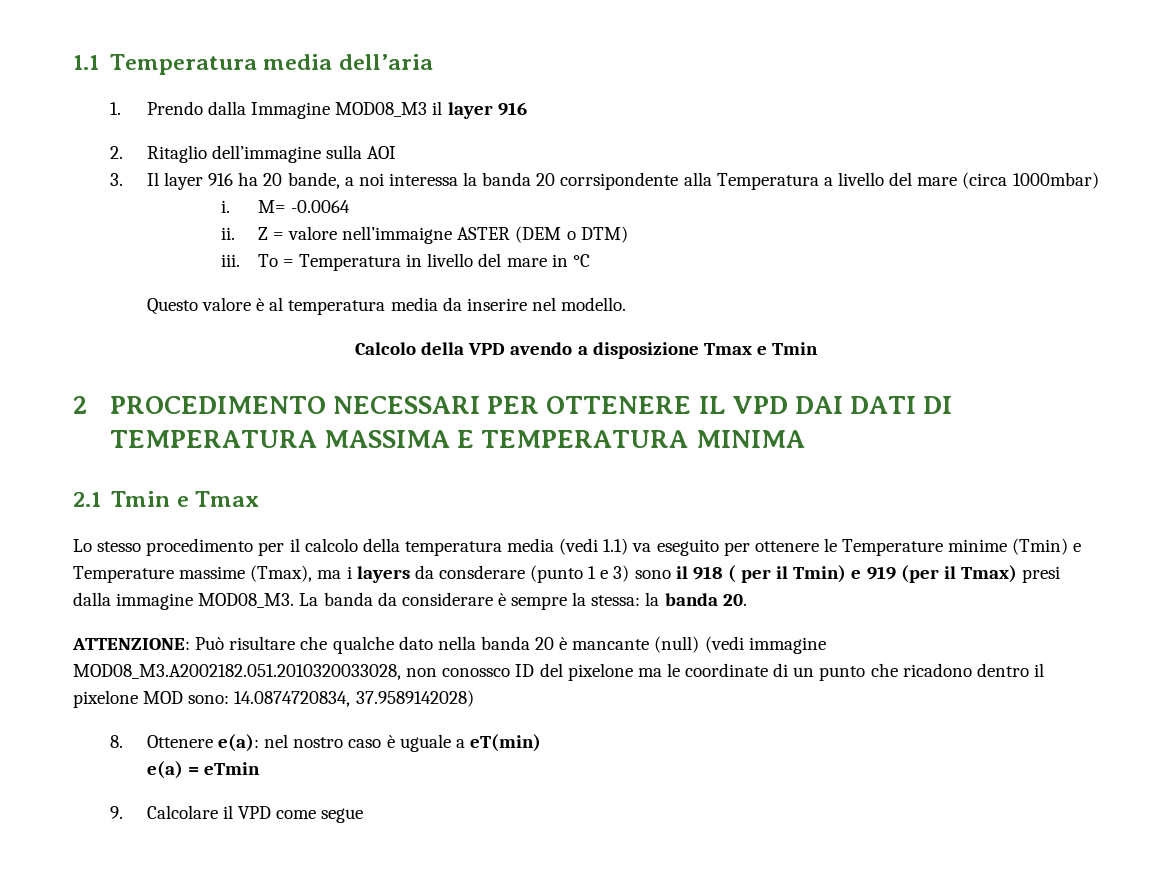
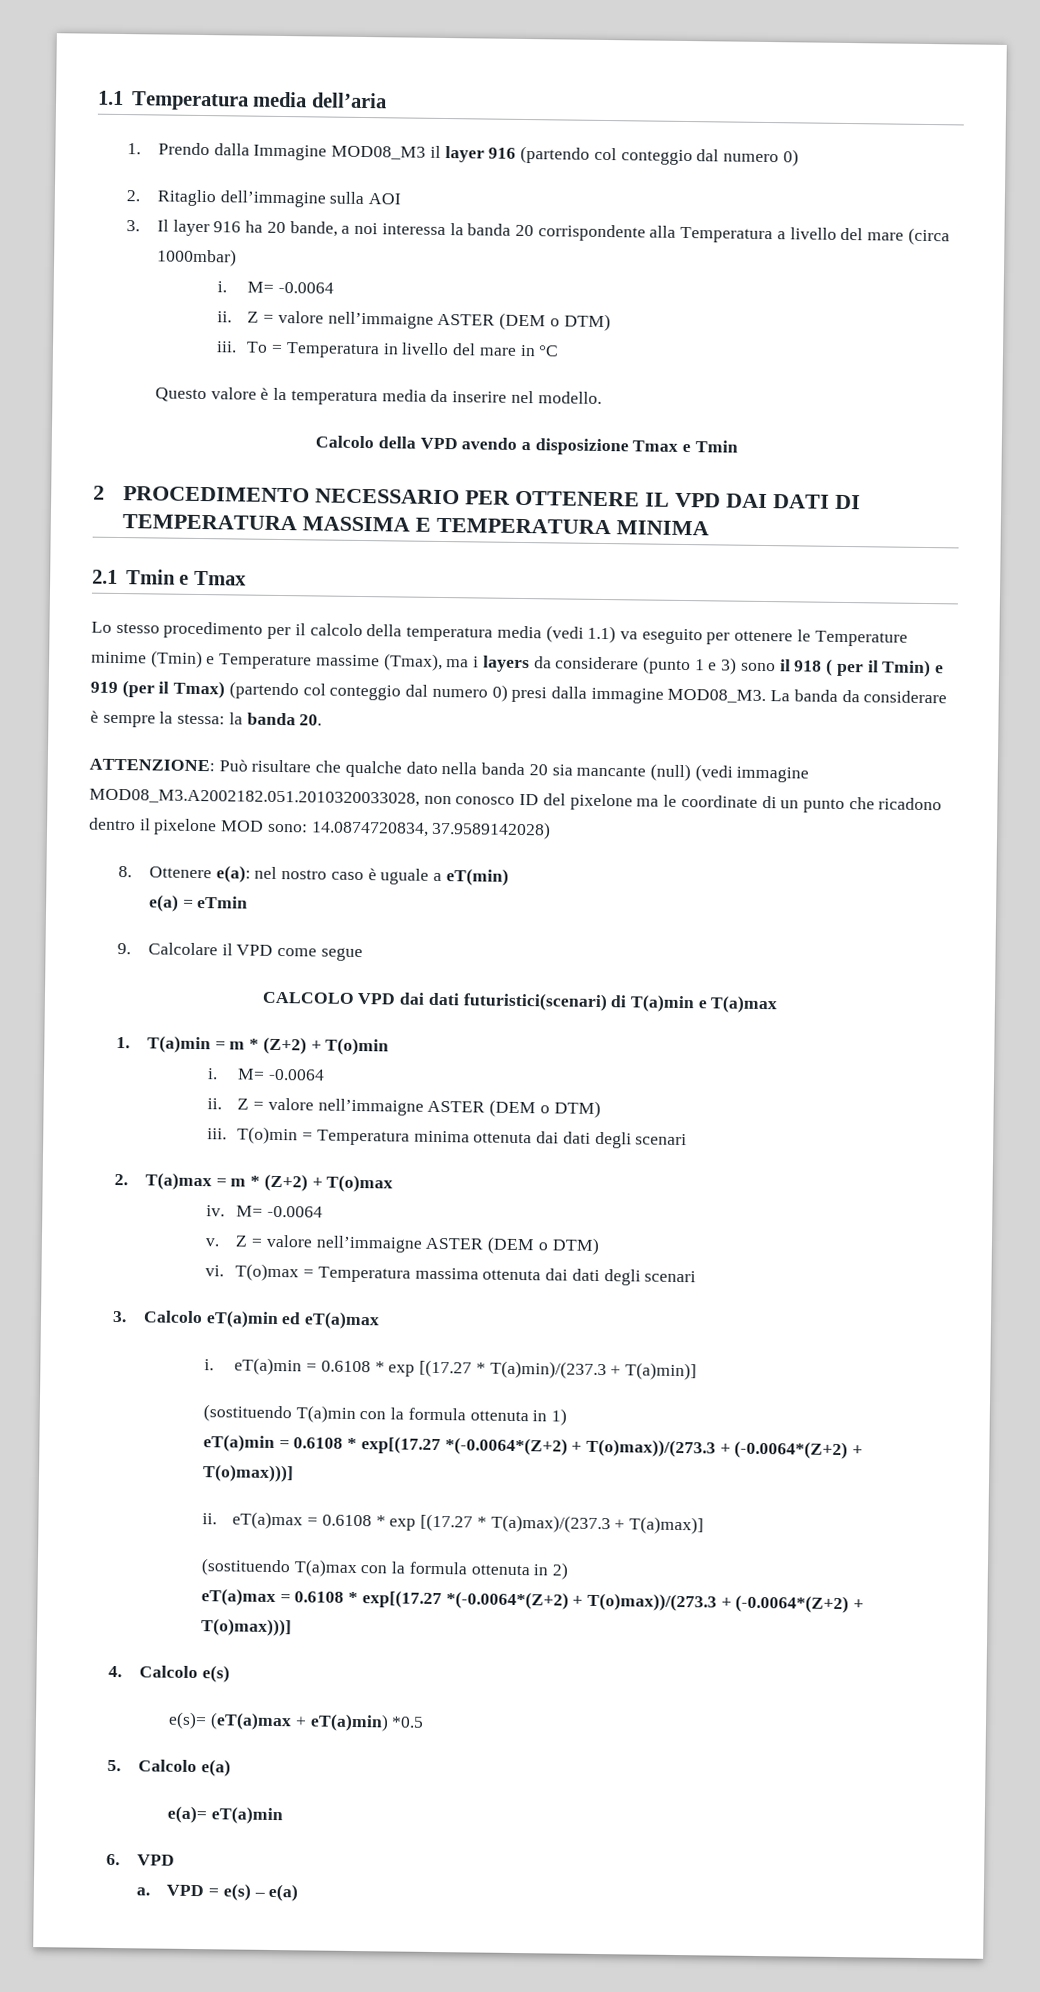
- 1. Prendo dalla Immagine MOD08_M3 il layer 916
+ 1. Prendo dalla Immagine MOD08_M3 il layer 916 (partendo col conteggio dal numero 0)
- 3. Il layer 916 ha 20 bande, a noi interessa la banda 20 corrsipondente alla Temperatura a livello del mare (circa 1000mbar)
+ 3. Il layer 916 ha 20 bande, a noi interessa la banda 20 corrispondente alla Temperatura a livello del mare (circa 1000mbar)
- Questo valore è al temperatura media da inserire nel modello.
+ Questo valore è la temperatura media da inserire nel modello.
- 2 PROCEDIMENTO NECESSARI PER OTTENERE IL VPD DAI DATI DI TEMPERATURA MASSIMA E TEMPERATURA MINIMA
+ 2 PROCEDIMENTO NECESSARIO PER OTTENERE IL VPD DAI DATI DI TEMPERATURA MASSIMA E TEMPERATURA MINIMA
- Lo stesso procedimento per il calcolo della temperatura media (vedi 1.1) va eseguito per ottenere le Temperature minime (Tmin) e Temperature massime (Tmax), ma i layers da consderare (punto 1 e 3) sono il 918 ( per il Tmin) e 919 (per il Tmax) presi dalla immagine MOD08_M3.
+ Lo stesso procedimento per il calcolo della temperatura media (vedi 1.1) va eseguito per ottenere le Temperature minime (Tmin) e Temperature massime (Tmax), ma i layers da considerare (punto 1 e 3) sono il 918 ( per il Tmin) e 919 (per il Tmax) (partendo col conteggio dal numero 0) presi dalla immagine MOD08_M3.
- ATTENZIONE: Può risultare che qualche dato nella banda 20 è mancante (null) (vedi immagine MOD08_M3.A2002182.051.2010320033028, non conossco ID del pixelone ma le coordinate di un punto che ricadono dentro il pixelone MOD sono: 14.0874720834, 37.9589142028)
+ ATTENZIONE: Può risultare che qualche dato nella banda 20 sia mancante (null) (vedi immagine MOD08_M3.A2002182.051.2010320033028, non conosco ID del pixelone ma le coordinate di un punto che ricadono dentro il pixelone MOD sono: 14.0874720834, 37.9589142028)
+ CALCOLO VPD dai dati futuristici(scenari) di T(a)min e T(a)max
+ 1. T(a)min = m * (Z+2) + T(o)min
+ i. M= -0.0064
+ ii. Z = valore nell’immaigne ASTER (DEM o DTM)
+ iii. T(o)min = Temperatura minima ottenuta dai dati degli scenari
+ 2. T(a)max = m * (Z+2) + T(o)max
+ iv. M= -0.0064
+ v. Z = valore nell’immaigne ASTER (DEM o DTM)
+ vi. T(o)max = Temperatura massima ottenuta dai dati degli scenari
+ 3. Calcolo eT(a)min ed eT(a)max
+ i. eT(a)min = 0.6108 * exp [(17.27 * T(a)min)/(237.3 + T(a)min)]
+ (sostituendo T(a)min con la formula ottenuta in 1)
+ eT(a)min = 0.6108 * exp[(17.27 *(-0.0064*(Z+2) + T(o)max))/(273.3 + (-0.0064*(Z+2) + T(o)max)))]
+ ii. eT(a)max = 0.6108 * exp [(17.27 * T(a)max)/(237.3 + T(a)max)]
+ (sostituendo T(a)max con la formula ottenuta in 2)
+ eT(a)max = 0.6108 * exp[(17.27 *(-0.0064*(Z+2) + T(o)max))/(273.3 + (-0.0064*(Z+2) + T(o)max)))]
+ 4. Calcolo e(s)
+ e(s)= (eT(a)max + eT(a)min) *0.5
+ 5. Calcolo e(a)
+ e(a)= eT(a)min
+ 6. VPD
+ a. VPD = e(s) – e(a)

